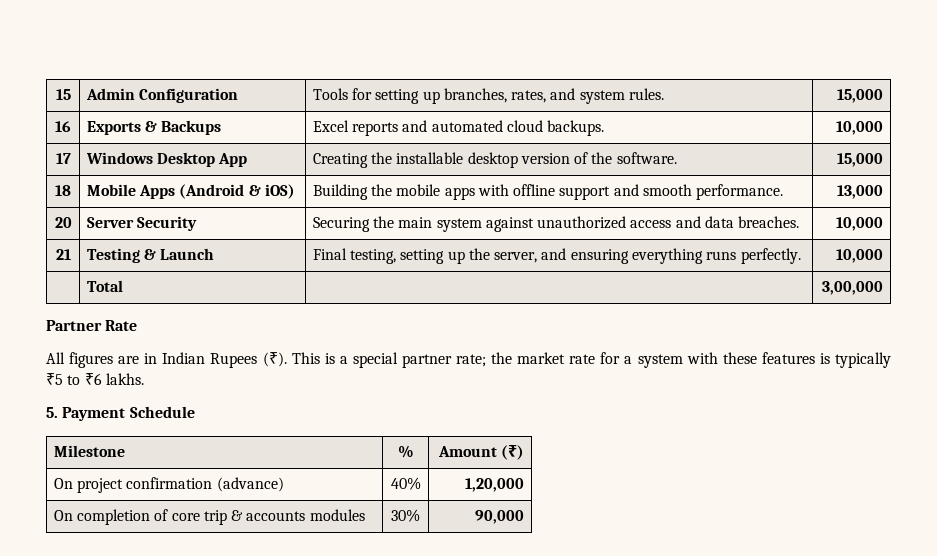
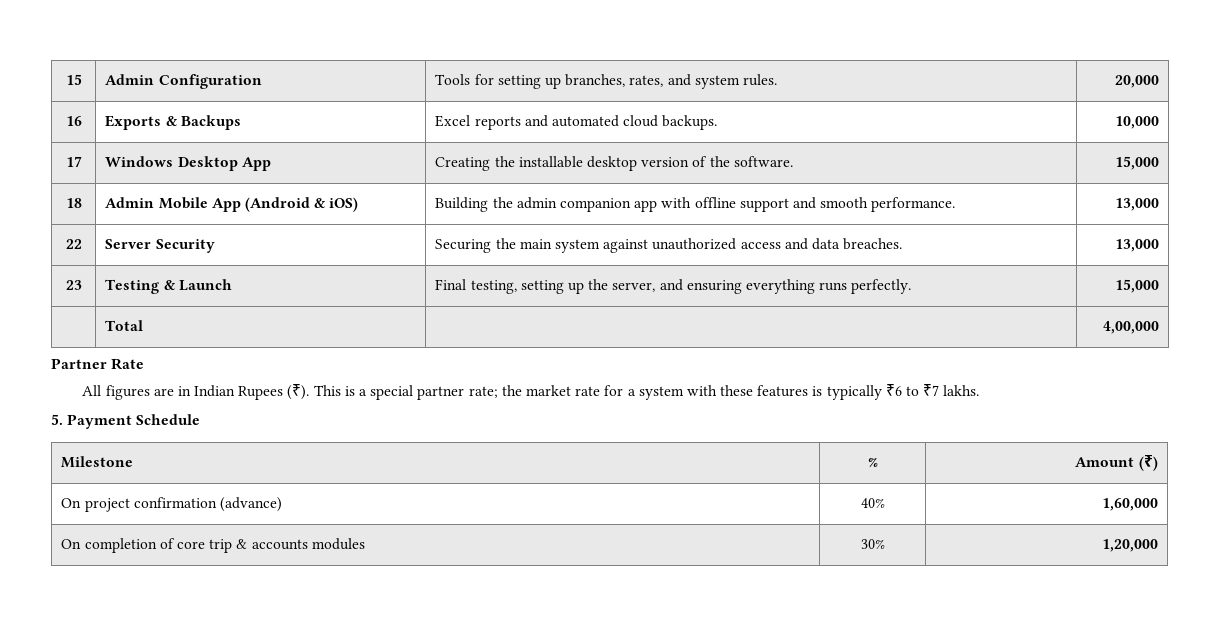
- 15 | Admin Configuration | Tools for setting up branches, rates, and system rules. | 15,000
+ 15 | Admin Configuration | Tools for setting up branches, rates, and system rules. | 20,000
- 18 | Mobile Apps (Android & iOS) | Building the mobile apps with offline support and smooth performance. | 13,000
+ 18 | Admin Mobile App (Android & iOS) | Building the admin companion app with offline support and smooth performance. | 13,000
- 20 | Server Security | Securing the main system against unauthorized access and data breaches. | 10,000
- 21 | Testing & Launch | Final testing, setting up the server, and ensuring everything runs perfectly. | 10,000
+ 22 | Server Security | Securing the main system against unauthorized access and data breaches. | 13,000
+ 23 | Testing & Launch | Final testing, setting up the server, and ensuring everything runs perfectly. | 15,000
- | Total | | 3,00,000
+ | Total | | 4,00,000
- This is a special partner rate; the market rate for a system with these features is typically ₹5 to ₹6 lakhs.
+ This is a special partner rate; the market rate for a system with these features is typically ₹6 to ₹7 lakhs.
- On project confirmation (advance) | 40% | 1,20,000
+ On project confirmation (advance) | 40% | 1,60,000
- On completion of core trip & accounts modules | 30% | 90,000
+ On completion of core trip & accounts modules | 30% | 1,20,000

